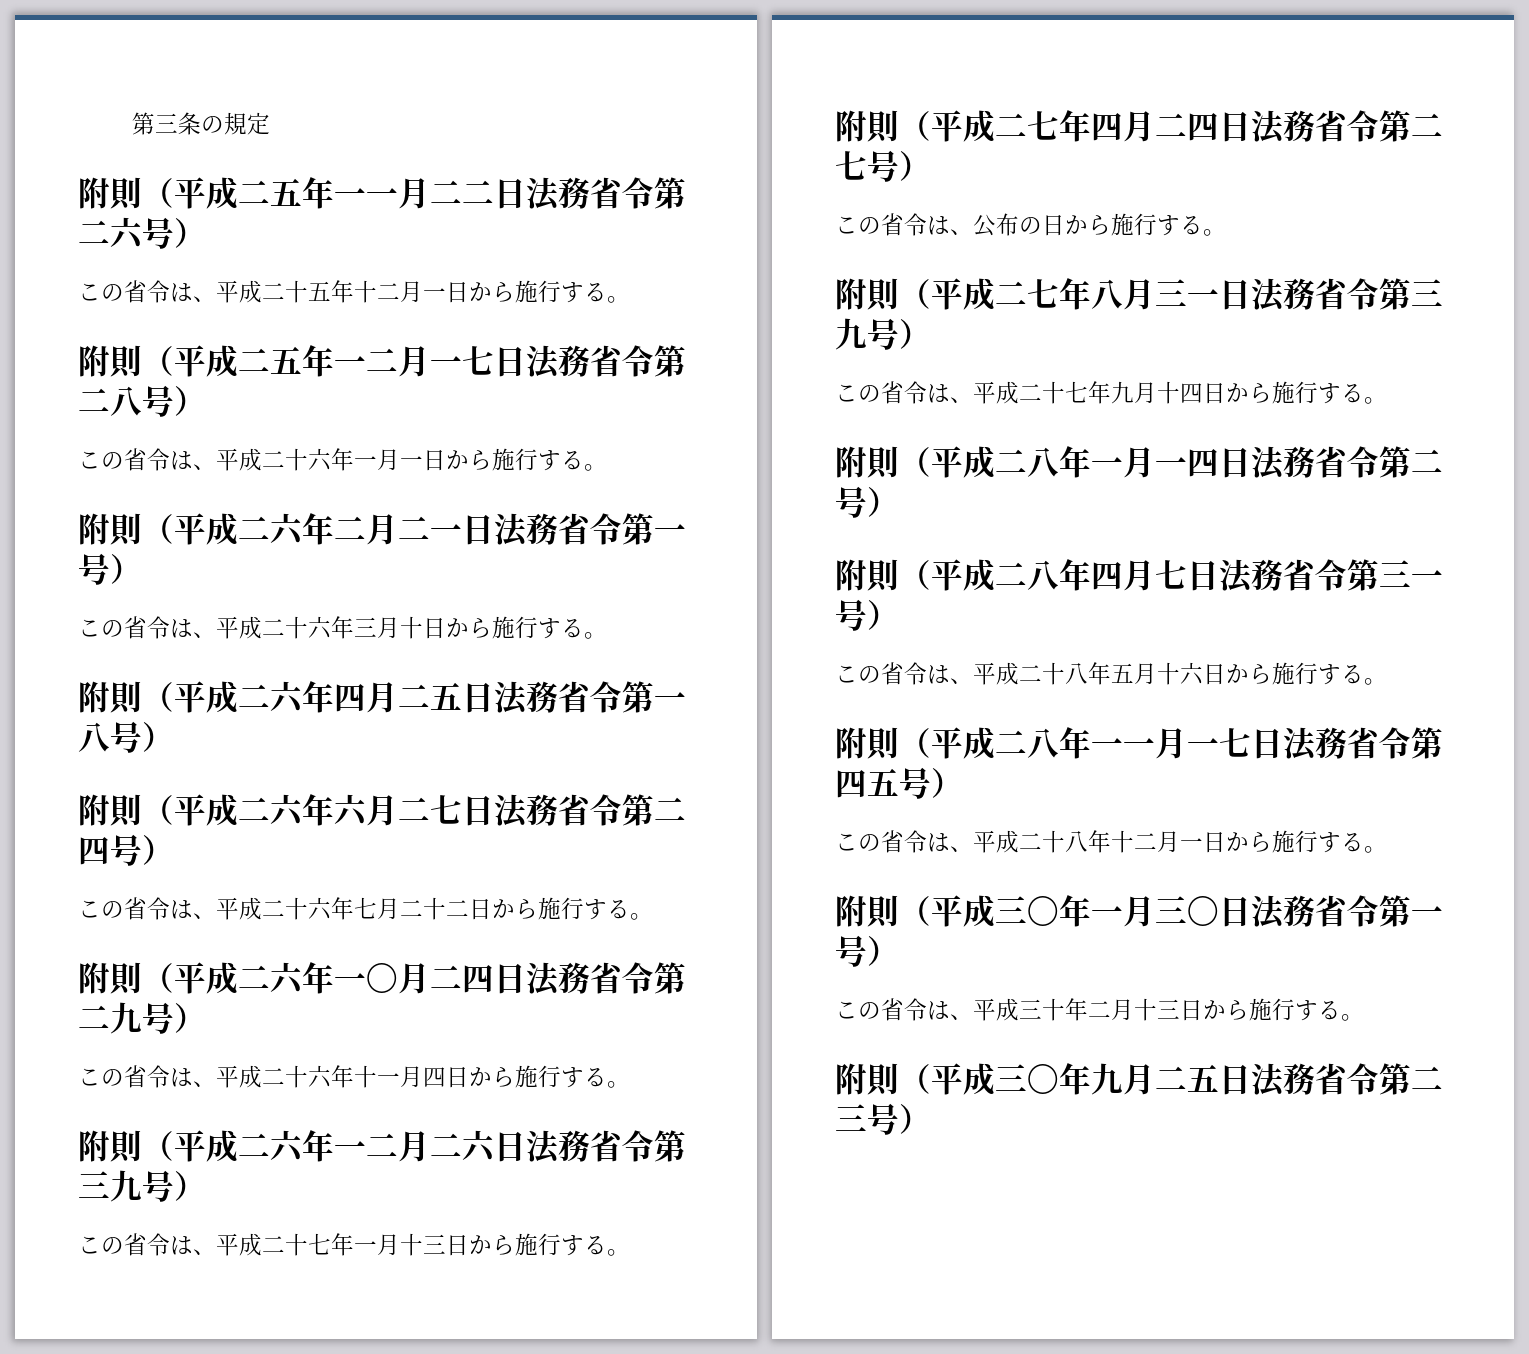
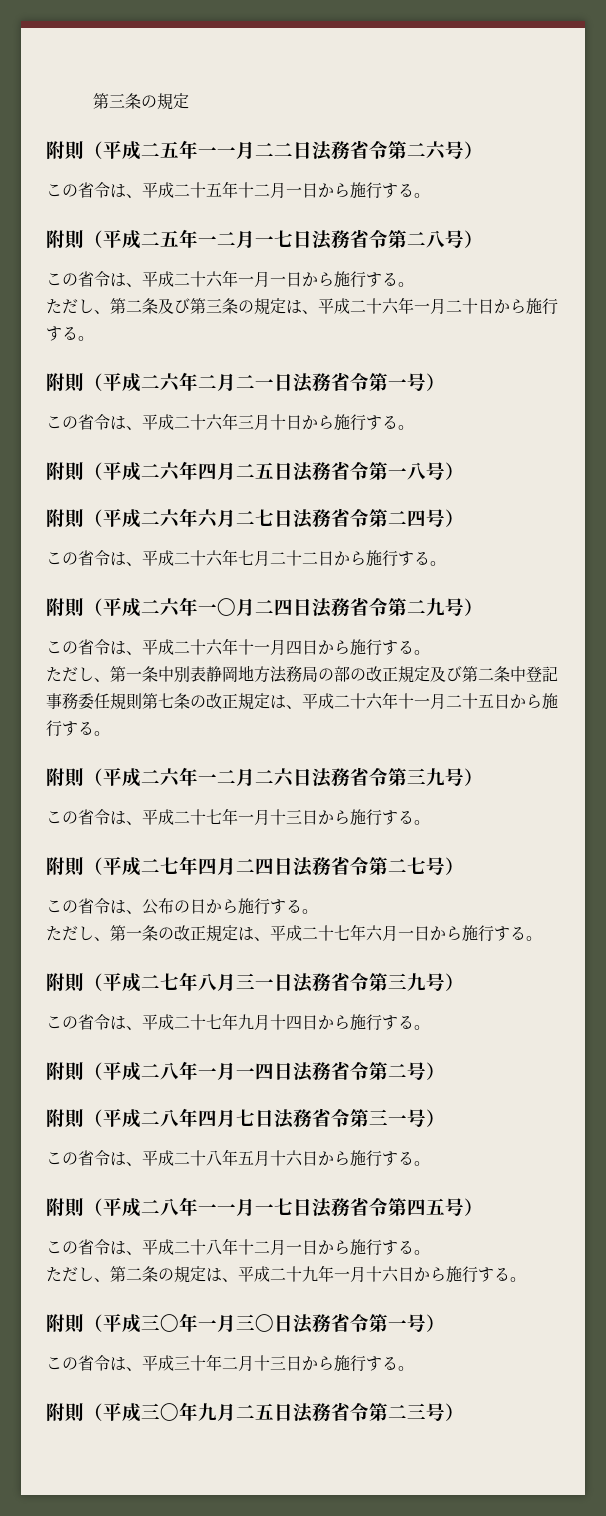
+ ただし、第二条及び第三条の規定は、平成二十六年一月二十日から施行する。
+ ただし、第一条中別表静岡地方法務局の部の改正規定及び第二条中登記事務委任規則第七条の改正規定は、平成二十六年十一月二十五日から施行する。
+ ただし、第一条の改正規定は、平成二十七年六月一日から施行する。
+ ただし、第二条の規定は、平成二十九年一月十六日から施行する。

